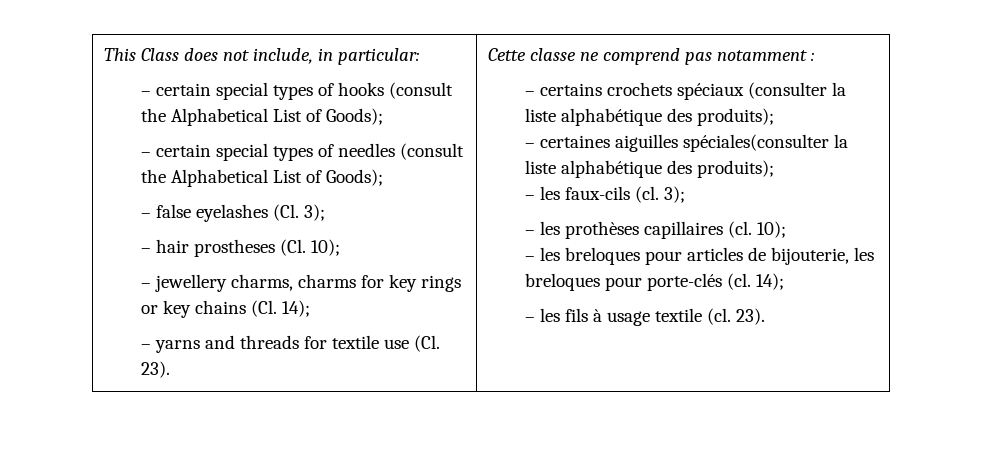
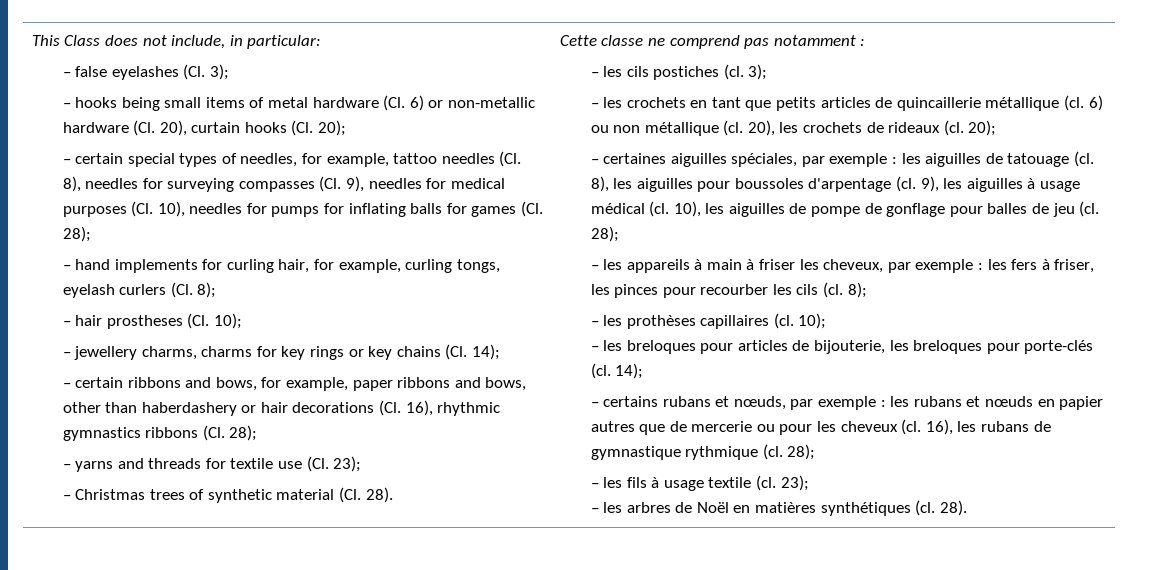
- – certain special types of hooks (consult the Alphabetical List of Goods);
- – certain special types of needles (consult the Alphabetical List of Goods);
  – false eyelashes (Cl. 3);
+ – hooks being small items of metal hardware (Cl. 6) or non-metallic hardware (Cl. 20), curtain hooks (Cl. 20);
+ – certain special types of needles, for example, tattoo needles (Cl. 8), needles for surveying compasses (Cl. 9), needles for medical purposes (Cl. 10), needles for pumps for inflating balls for games (Cl. 28);
+ – hand implements for curling hair, for example, curling tongs, eyelash curlers (Cl. 8);
+ – certain ribbons and bows, for example, paper ribbons and bows, other than haberdashery or hair decorations (Cl. 16), rhythmic gymnastics ribbons (Cl. 28);
- – yarns and threads for textile use (Cl. 23).
+ – yarns and threads for textile use (Cl. 23);
+ – Christmas trees of synthetic material (Cl. 28).
- – certains crochets spéciaux (consulter la liste alphabétique des produits);
- – certaines aiguilles spéciales(consulter la liste alphabétique des produits);
- – les faux-cils (cl. 3);
+ – les cils postiches (cl. 3);
+ – les crochets en tant que petits articles de quincaillerie métallique (cl. 6) ou non métallique (cl. 20), les crochets de rideaux (cl. 20);
+ – certaines aiguilles spéciales, par exemple : les aiguilles de tatouage (cl. 8), les aiguilles pour boussoles d'arpentage (cl. 9), les aiguilles à usage médical (cl. 10), les aiguilles de pompe de gonflage pour balles de jeu (cl. 28);
+ – les appareils à main à friser les cheveux, par exemple : les fers à friser, les pinces pour recourber les cils (cl. 8);
+ – certains rubans et nœuds, par exemple : les rubans et nœuds en papier autres que de mercerie ou pour les cheveux (cl. 16), les rubans de gymnastique rythmique (cl. 28);
- – les fils à usage textile (cl. 23).
+ – les fils à usage textile (cl. 23);
+ – les arbres de Noël en matières synthétiques (cl. 28).

